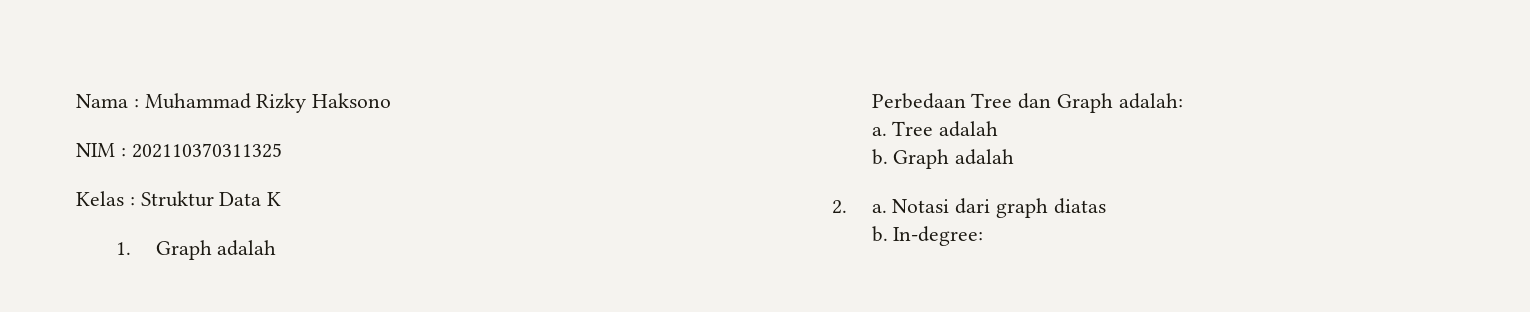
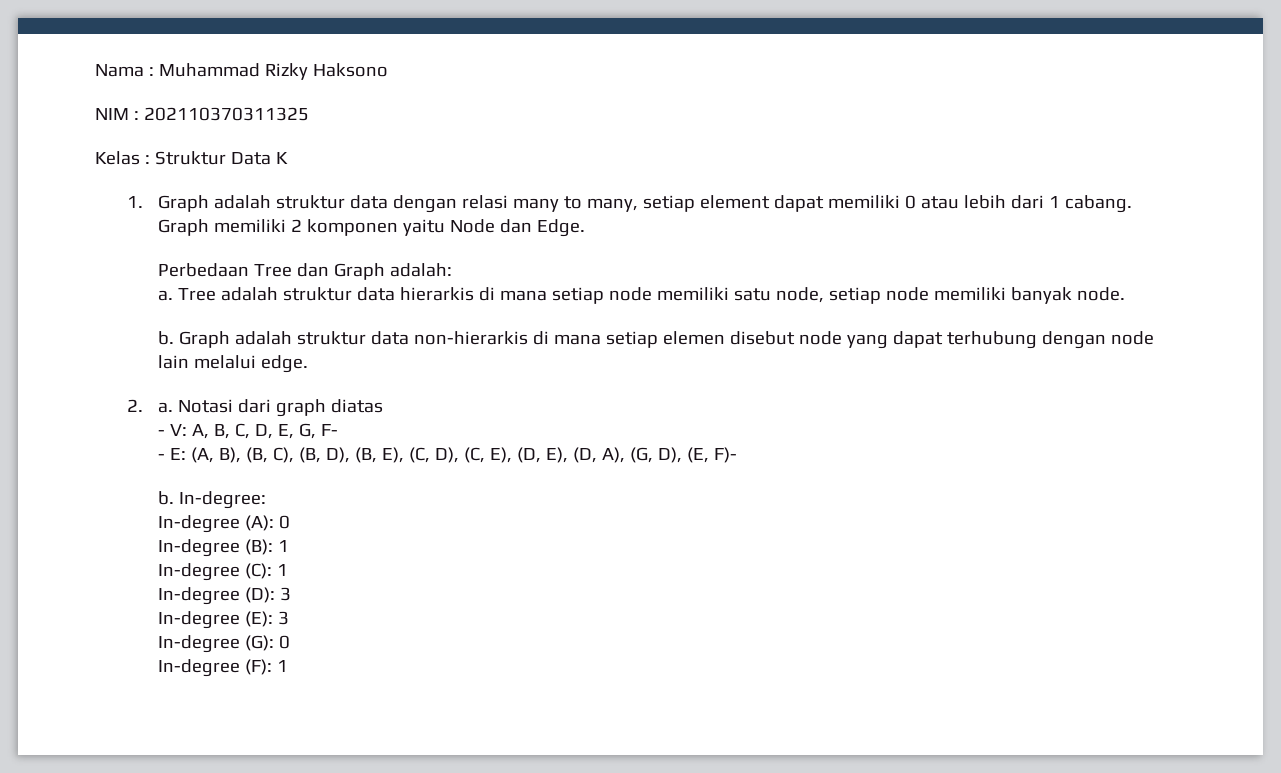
- 1. Graph adalah
+ 1. Graph adalah struktur data dengan relasi many to many, setiap element dapat memiliki 0 atau lebih dari 1 cabang. Graph memiliki 2 komponen yaitu Node dan Edge.
- Tree adalah
- b. Graph adalah
+ Tree adalah struktur data hierarkis di mana setiap node memiliki satu node, setiap node memiliki banyak node.
+ b. Graph adalah struktur data non-hierarkis di mana setiap elemen disebut node yang dapat terhubung dengan node lain melalui edge.
+ - V: A, B, C, D, E, G, F-
+ - E: (A, B), (B, C), (B, D), (B, E), (C, D), (C, E), (D, E), (D, A), (G, D), (E, F)-
  b. In-degree:
+ In-degree (A): 0
+ In-degree (B): 1
+ In-degree (C): 1
+ In-degree (D): 3
+ In-degree (E): 3
+ In-degree (G): 0
+ In-degree (F): 1

